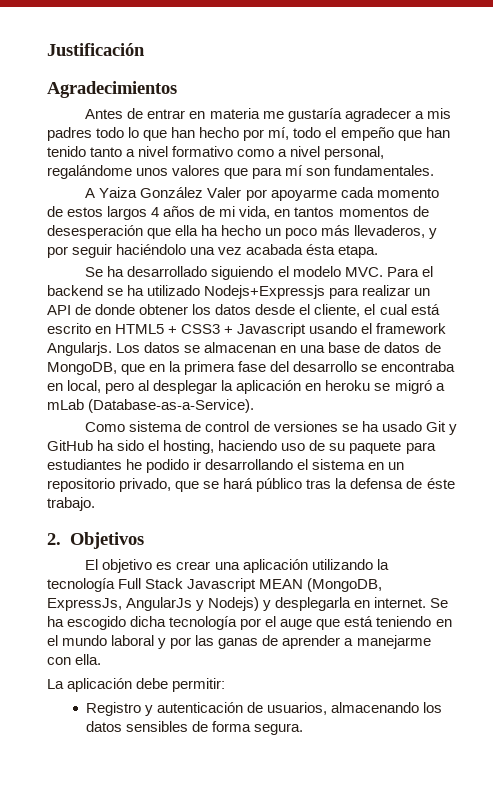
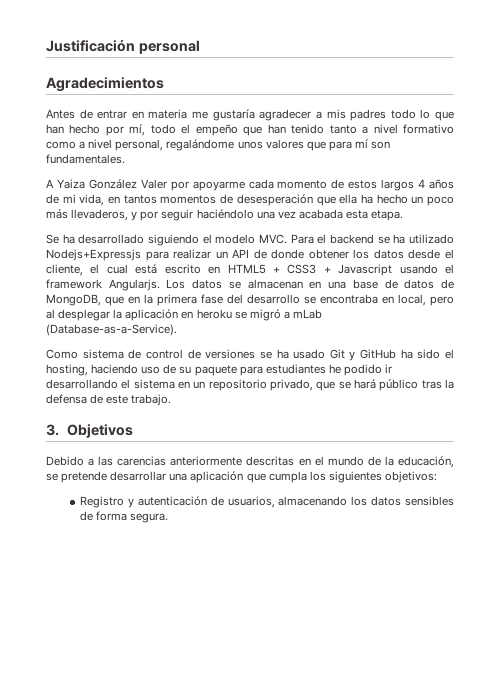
- Justificación
+ Justificación personal
- A Yaiza González Valer por apoyarme cada momento de estos largos 4 años de mi vida, en tantos momentos de desesperación que ella ha hecho un poco más llevaderos, y por seguir haciéndolo una vez acabada ésta etapa.
+ A Yaiza González Valer por apoyarme cada momento de estos largos 4 años de mi vida, en tantos momentos de desesperación que ella ha hecho un poco más llevaderos, y por seguir haciéndolo una vez acabada esta etapa.
- Como sistema de control de versiones se ha usado Git y GitHub ha sido el hosting, haciendo uso de su paquete para estudiantes he podido ir desarrollando el sistema en un repositorio privado, que se hará público tras la defensa de éste trabajo.
+ Como sistema de control de versiones se ha usado Git y GitHub ha sido el hosting, haciendo uso de su paquete para estudiantes he podido ir desarrollando el sistema en un repositorio privado, que se hará público tras la defensa de este trabajo.
- 2. Objetivos
+ 3. Objetivos
- El objetivo es crear una aplicación utilizando la tecnología Full Stack Javascript MEAN (MongoDB, ExpressJs, AngularJs y Nodejs) y desplegarla en internet. Se ha escogido dicha tecnología por el auge que está teniendo en el mundo laboral y por las ganas de aprender a manejarme con ella.
- La aplicación debe permitir:
+ Debido a las carencias anteriormente descritas en el mundo de la educación, se pretende desarrollar una aplicación que cumpla los siguientes objetivos:

